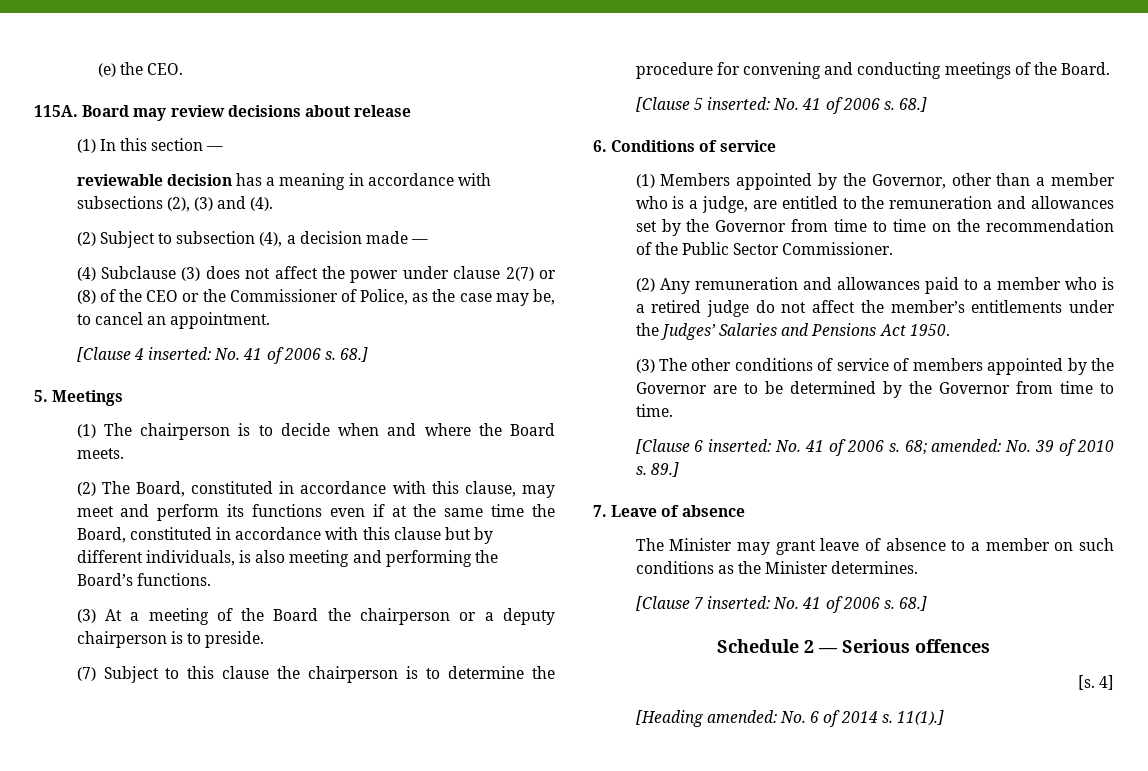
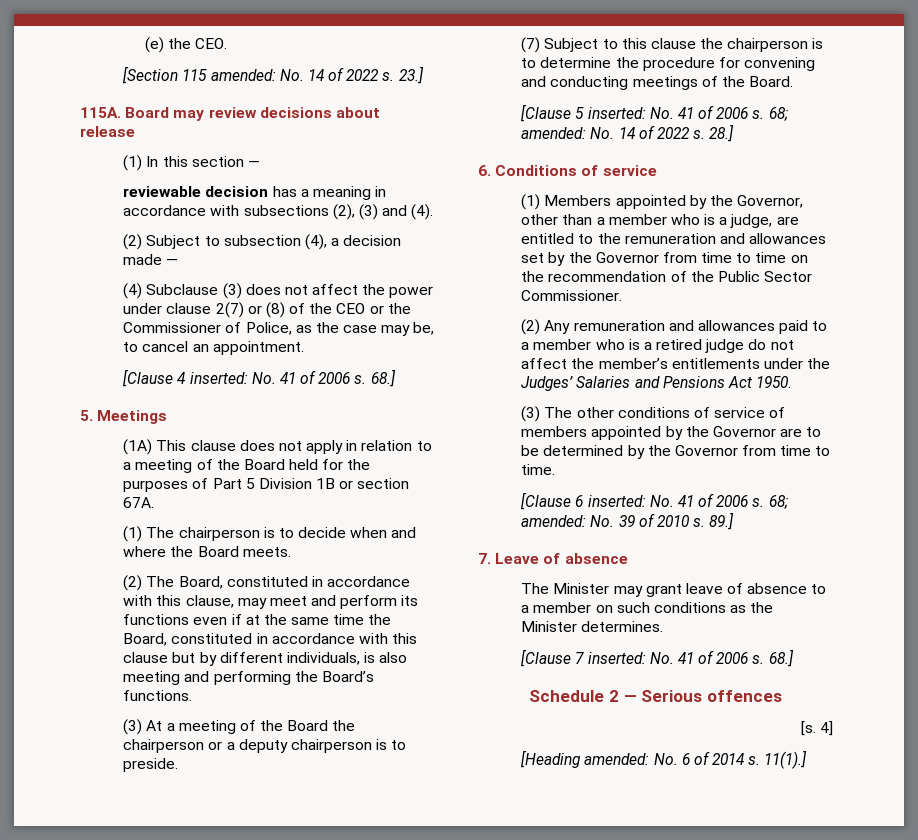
+ [Section 115 amended: No. 14 of 2022 s. 23.]
+ (1A) This clause does not apply in relation to a meeting of the Board held for the purposes of Part 5 Division 1B or section 67A.
- [Clause 5 inserted: No. 41 of 2006 s. 68.]
+ [Clause 5 inserted: No. 41 of 2006 s. 68; amended: No. 14 of 2022 s. 28.]

